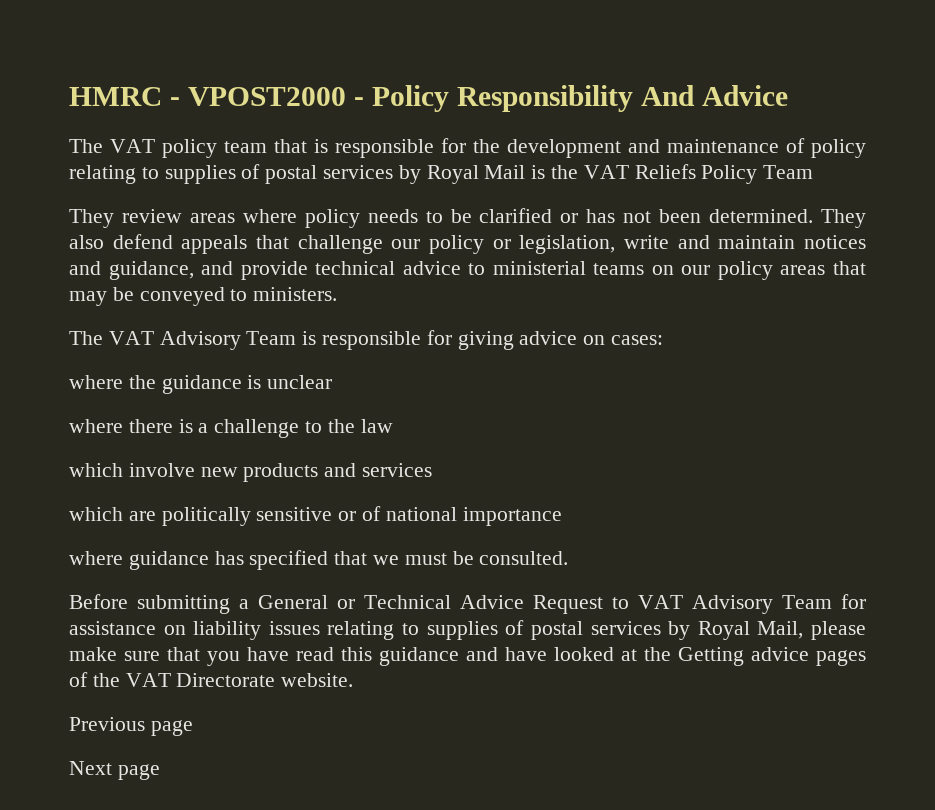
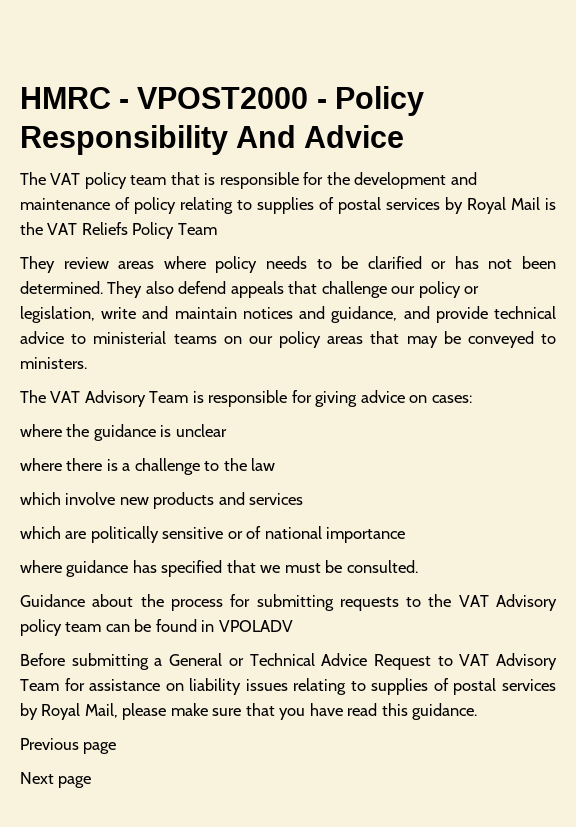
+ Guidance about the process for submitting requests to the VAT Advisory policy team can be found in VPOLADV
- Before submitting a General or Technical Advice Request to VAT Advisory Team for assistance on liability issues relating to supplies of postal services by Royal Mail, please make sure that you have read this guidance and have looked at the Getting advice pages of the VAT Directorate website.
+ Before submitting a General or Technical Advice Request to VAT Advisory Team for assistance on liability issues relating to supplies of postal services by Royal Mail, please make sure that you have read this guidance.

